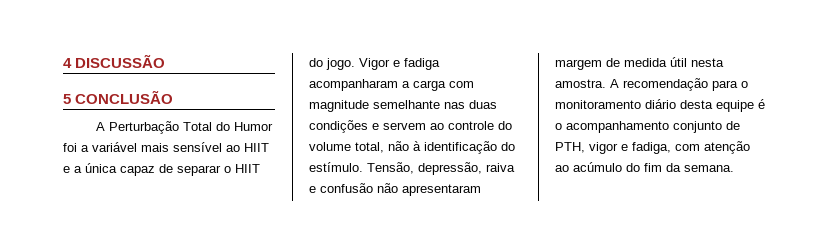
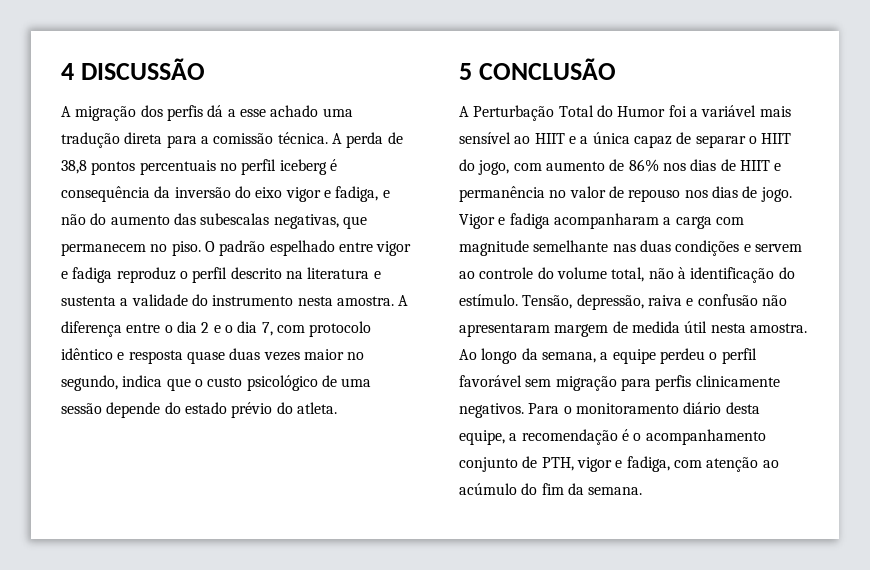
+ A migração dos perfis dá a esse achado uma tradução direta para a comissão técnica. A perda de 38,8 pontos percentuais no perfil iceberg é consequência da inversão do eixo vigor e fadiga, e não do aumento das subescalas negativas, que permanecem no piso. O padrão espelhado entre vigor e fadiga reproduz o perfil descrito na literatura e sustenta a validade do instrumento nesta amostra. A diferença entre o dia 2 e o dia 7, com protocolo idêntico e resposta quase duas vezes maior no segundo, indica que o custo psicológico de uma sessão depende do estado prévio do atleta.
- A Perturbação Total do Humor foi a variável mais sensível ao HIIT e a única capaz de separar o HIIT do jogo.
+ A Perturbação Total do Humor foi a variável mais sensível ao HIIT e a única capaz de separar o HIIT do jogo, com aumento de 86% nos dias de HIIT e permanência no valor de repouso nos dias de jogo.
- A recomendação para o monitoramento diário desta equipe é o acompanhamento conjunto de PTH, vigor e fadiga, com atenção ao acúmulo do fim da semana.
+ Ao longo da semana, a equipe perdeu o perfil favorável sem migração para perfis clinicamente negativos. Para o monitoramento diário desta equipe, a recomendação é o acompanhamento conjunto de PTH, vigor e fadiga, com atenção ao acúmulo do fim da semana.

